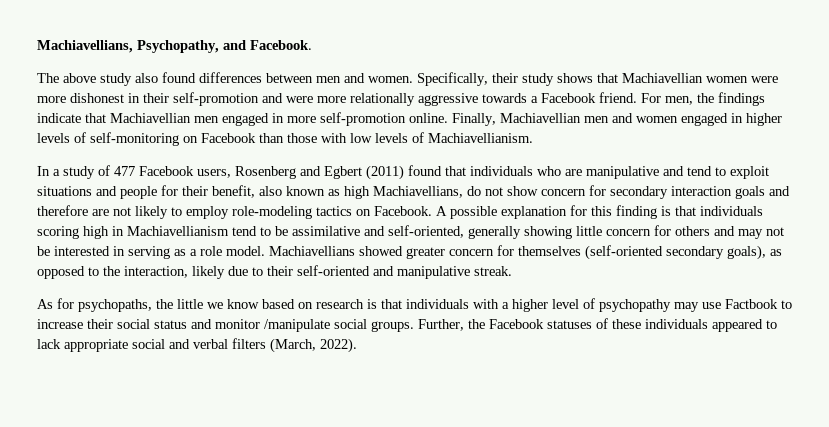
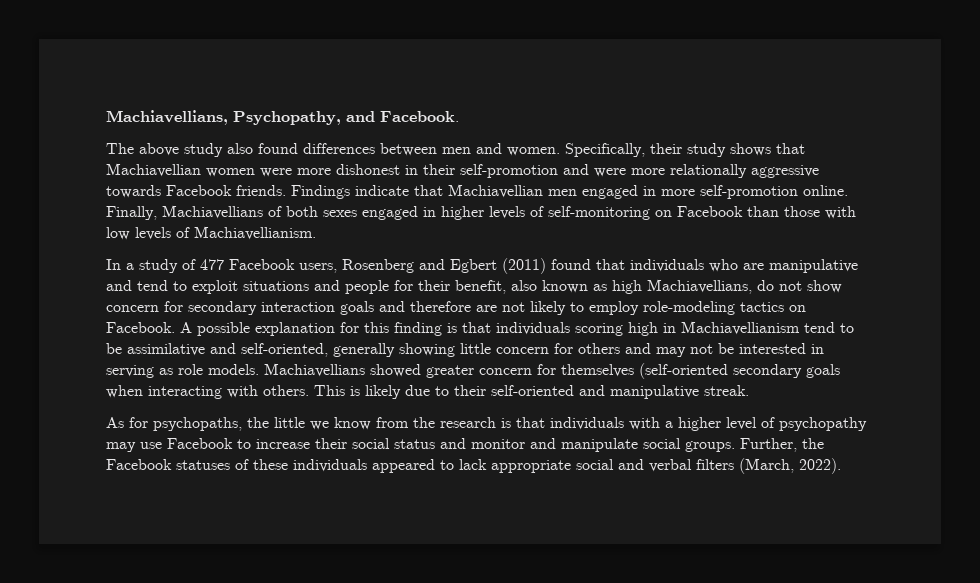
- Specifically, their study shows that Machiavellian women were more dishonest in their self-promotion and were more relationally aggressive towards a Facebook friend. For men, the findings indicate that Machiavellian men engaged in more self-promotion online.
+ Specifically, their study shows that Machiavellian women were more dishonest in their self-promotion and were more relationally aggressive towards Facebook friends. Findings indicate that Machiavellian men engaged in more self-promotion online.
- Finally, Machiavellian men and women engaged in higher levels of self-monitoring on Facebook than those with low levels of Machiavellianism.
+ Finally, Machiavellians of both sexes engaged in higher levels of self-monitoring on Facebook than those with low levels of Machiavellianism.
- A possible explanation for this finding is that individuals scoring high in Machiavellianism tend to be assimilative and self-oriented, generally showing little concern for others and may not be interested in serving as a role model.
+ A possible explanation for this finding is that individuals scoring high in Machiavellianism tend to be assimilative and self-oriented, generally showing little concern for others and may not be interested in serving as role models.
- Machiavellians showed greater concern for themselves (self-oriented secondary goals), as opposed to the interaction, likely due to their self-oriented and manipulative streak.
+ Machiavellians showed greater concern for themselves (self-oriented secondary goals when interacting with others. This is likely due to their self-oriented and manipulative streak.
- As for psychopaths, the little we know based on research is that individuals with a higher level of psychopathy may use Factbook to increase their social status and monitor /manipulate social groups.
+ As for psychopaths, the little we know from the research is that individuals with a higher level of psychopathy may use Facebook to increase their social status and monitor and manipulate social groups.

